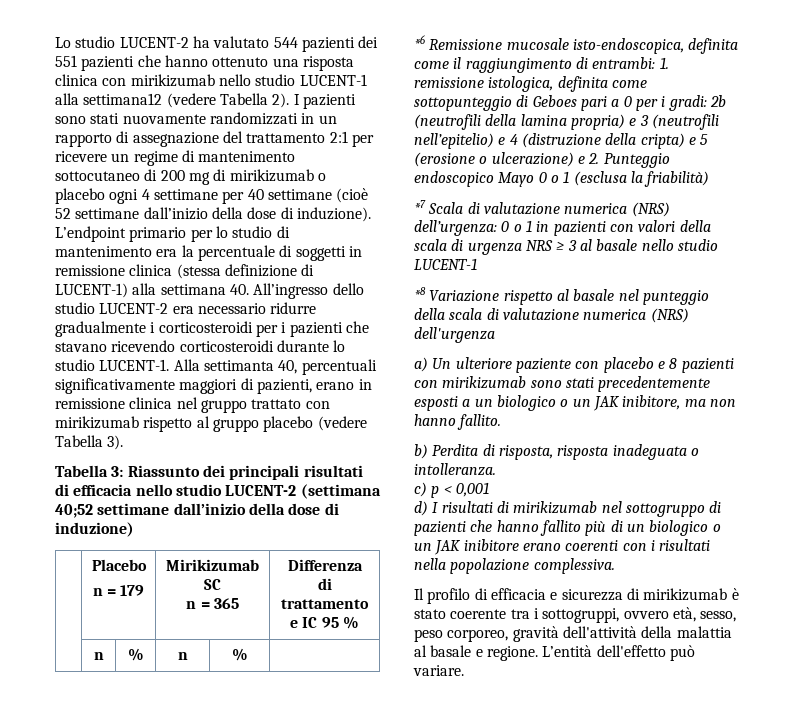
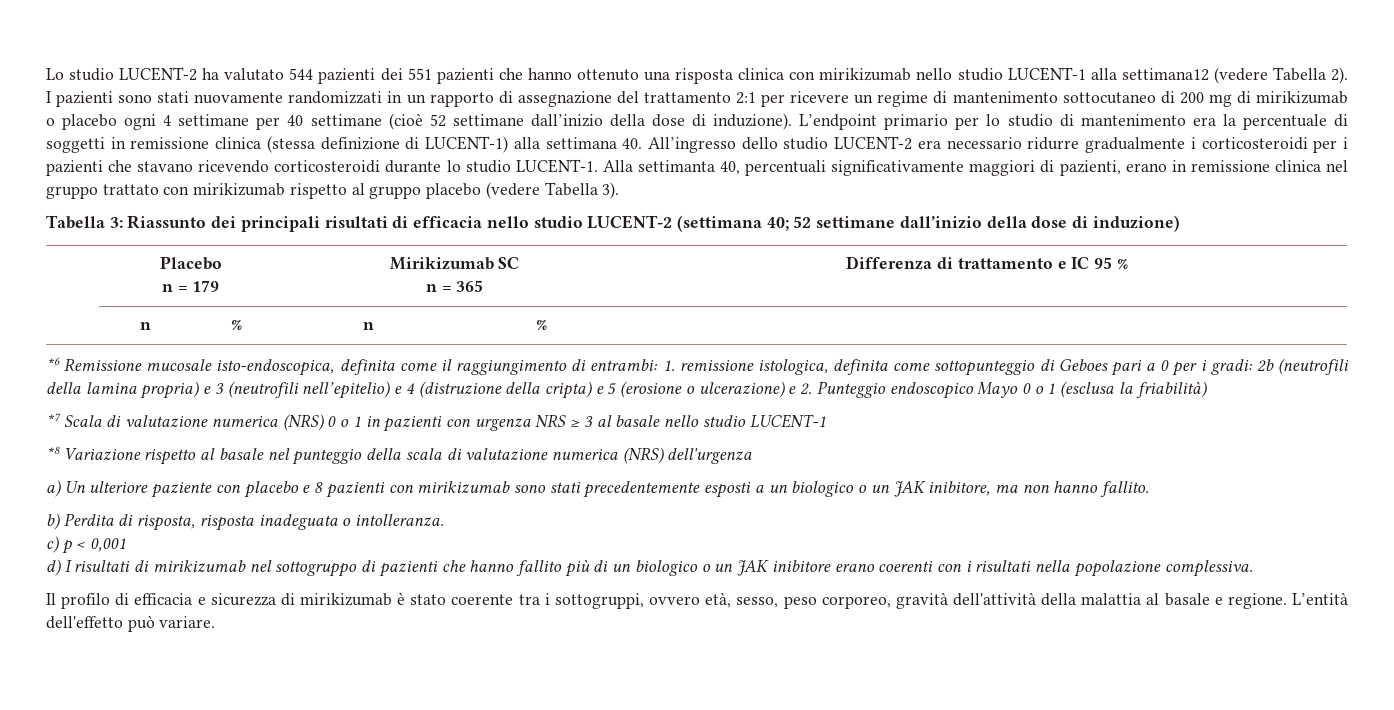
- Tabella 3: Riassunto dei principali risultati di efficacia nello studio LUCENT-2 (settimana 40;52 settimane dall’inizio della dose di induzione)
+ Tabella 3: Riassunto dei principali risultati di efficacia nello studio LUCENT-2 (settimana 40; 52 settimane dall’inizio della dose di induzione)
- *7 Scala di valutazione numerica (NRS) dell’urgenza: 0 o 1 in pazienti con valori della scala di urgenza NRS ≥ 3 al basale nello studio LUCENT-1
+ *7 Scala di valutazione numerica (NRS) 0 o 1 in pazienti con urgenza NRS ≥ 3 al basale nello studio LUCENT-1

